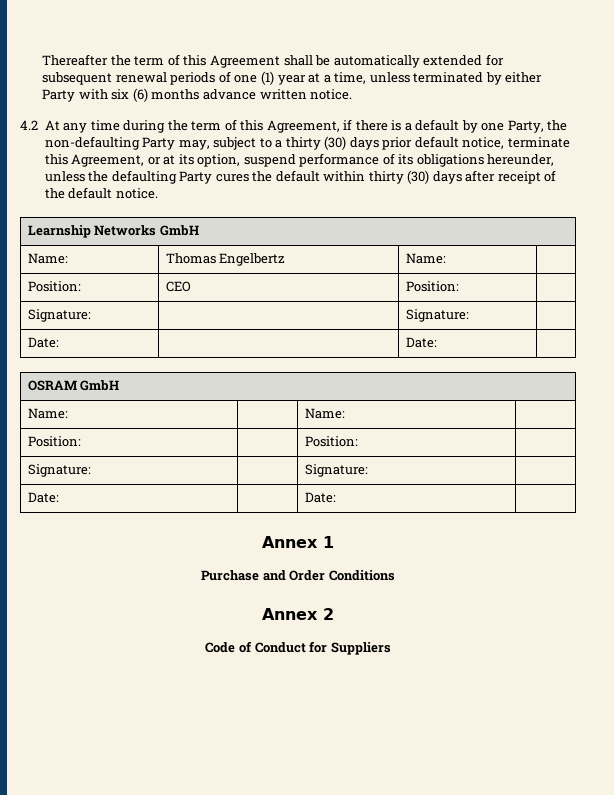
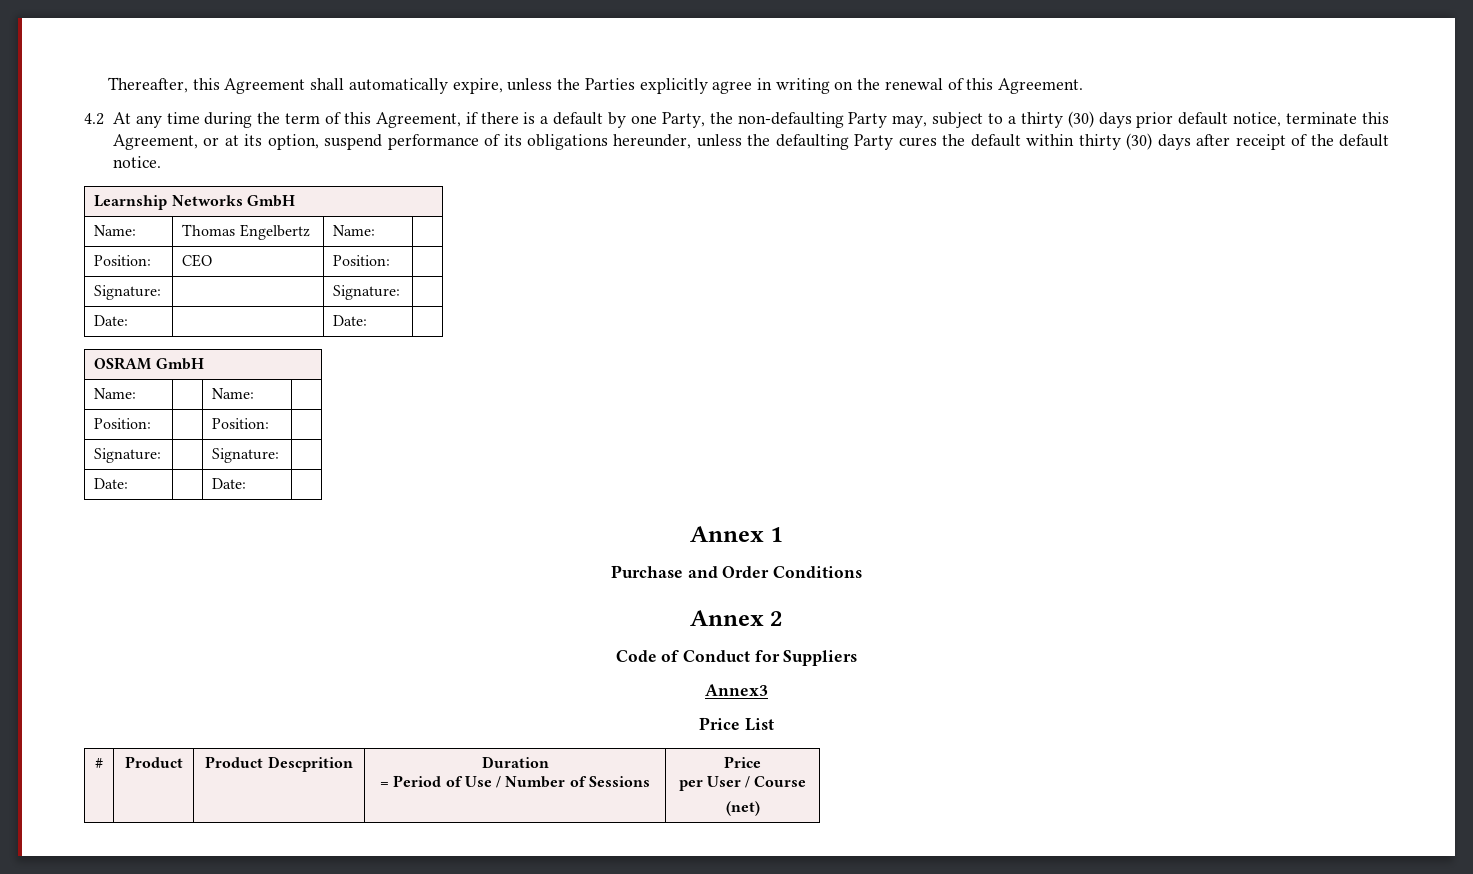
- Thereafter the term of this Agreement shall be automatically extended for subsequent renewal periods of one (1) year at a time, unless terminated by either Party with six (6) months advance written notice.
+ Thereafter, this Agreement shall automatically expire, unless the Parties explicitly agree in writing on the renewal of this Agreement.
+ Annex3
+ Price List
+ # | Product | Product Descprition | Duration
+ = Period of Use / Number of Sessions | Price
+ per User / Course
+ (net)

